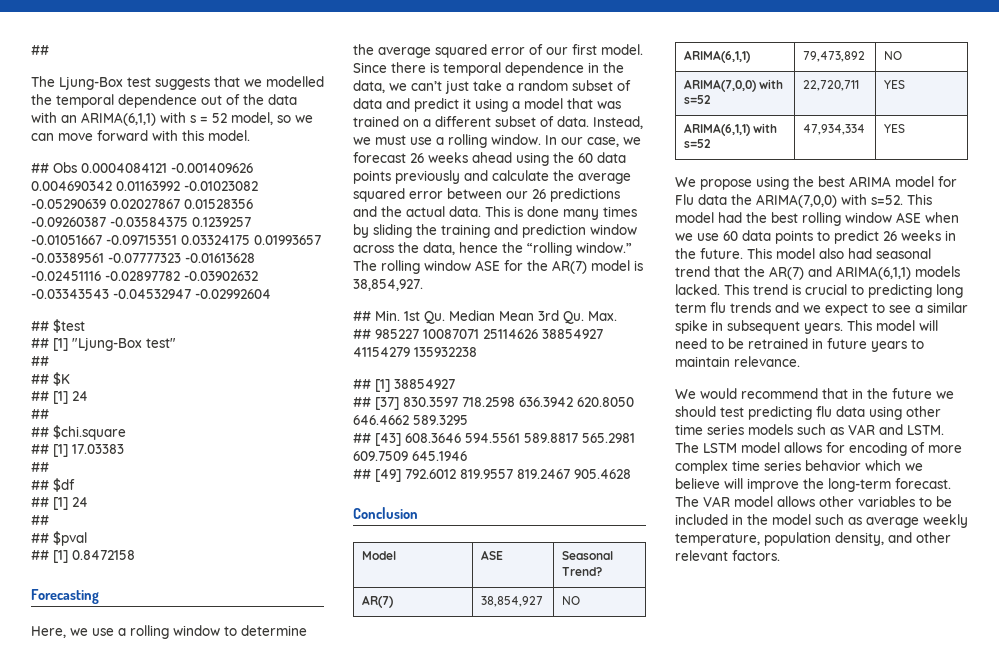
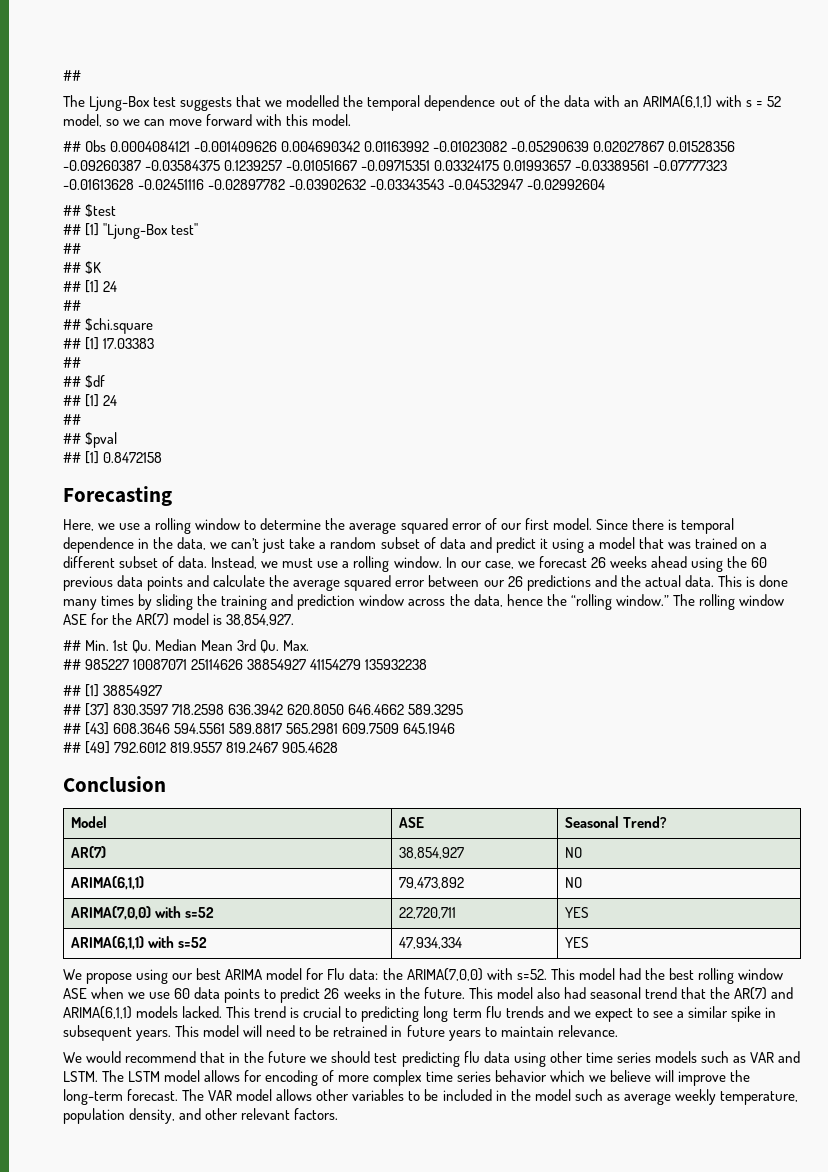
- In our case, we forecast 26 weeks ahead using the 60 data points previously and calculate the average squared error between our 26 predictions and the actual data.
+ In our case, we forecast 26 weeks ahead using the 60 previous data points and calculate the average squared error between our 26 predictions and the actual data.
- We propose using the best ARIMA model for Flu data the ARIMA(7,0,0) with s=52.
+ We propose using our best ARIMA model for Flu data: the ARIMA(7,0,0) with s=52.

